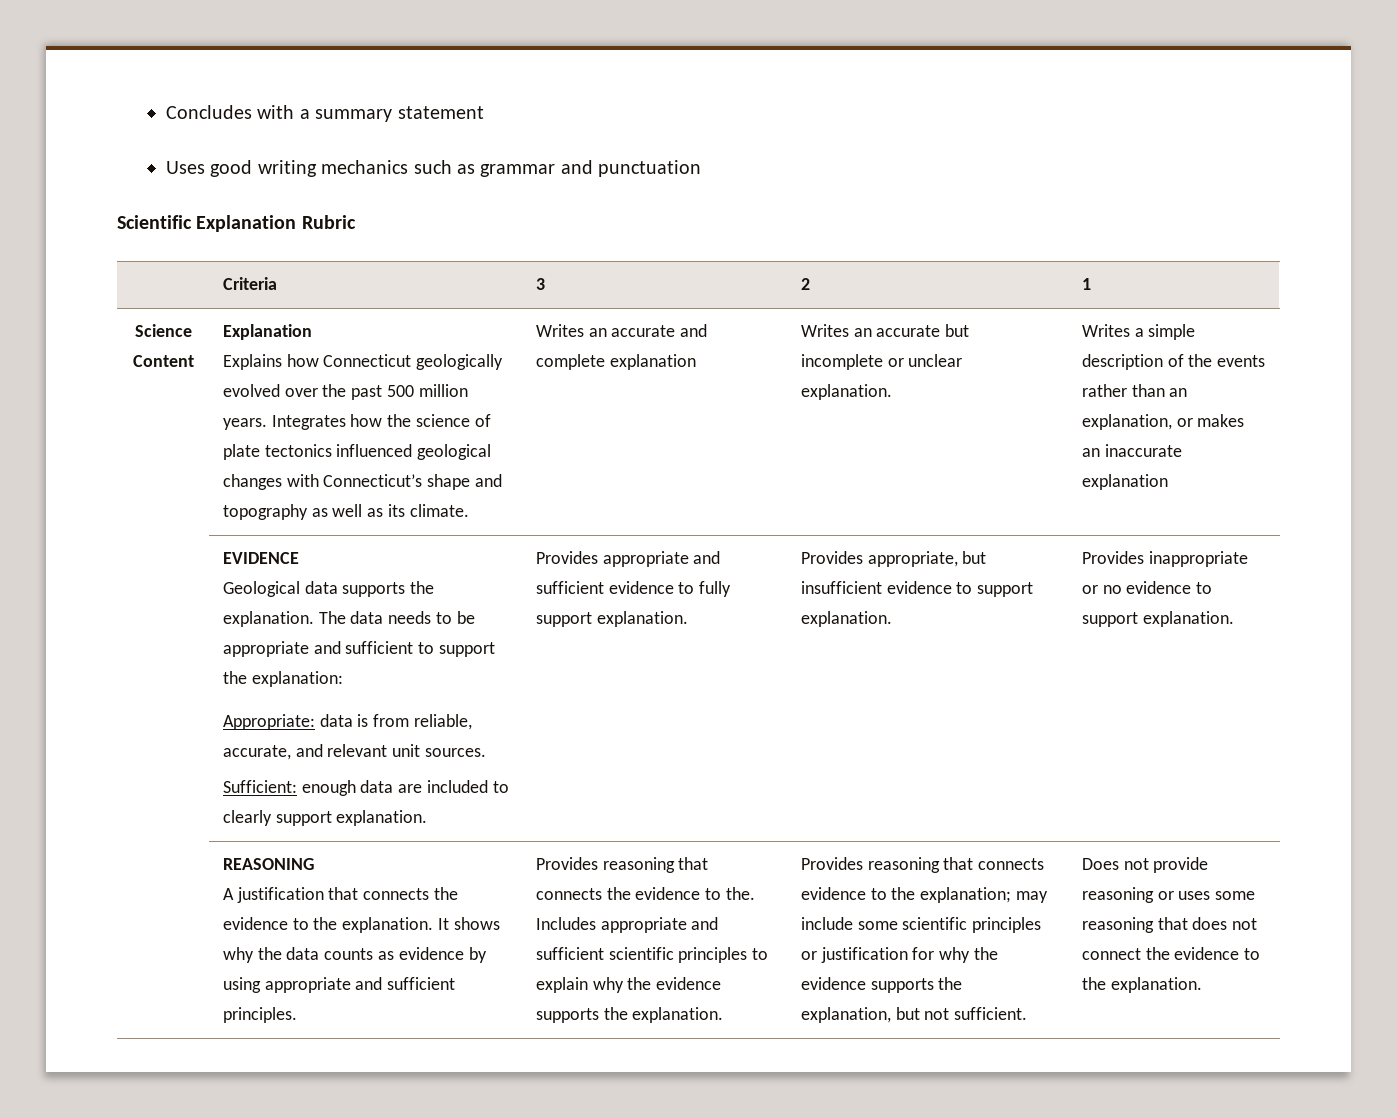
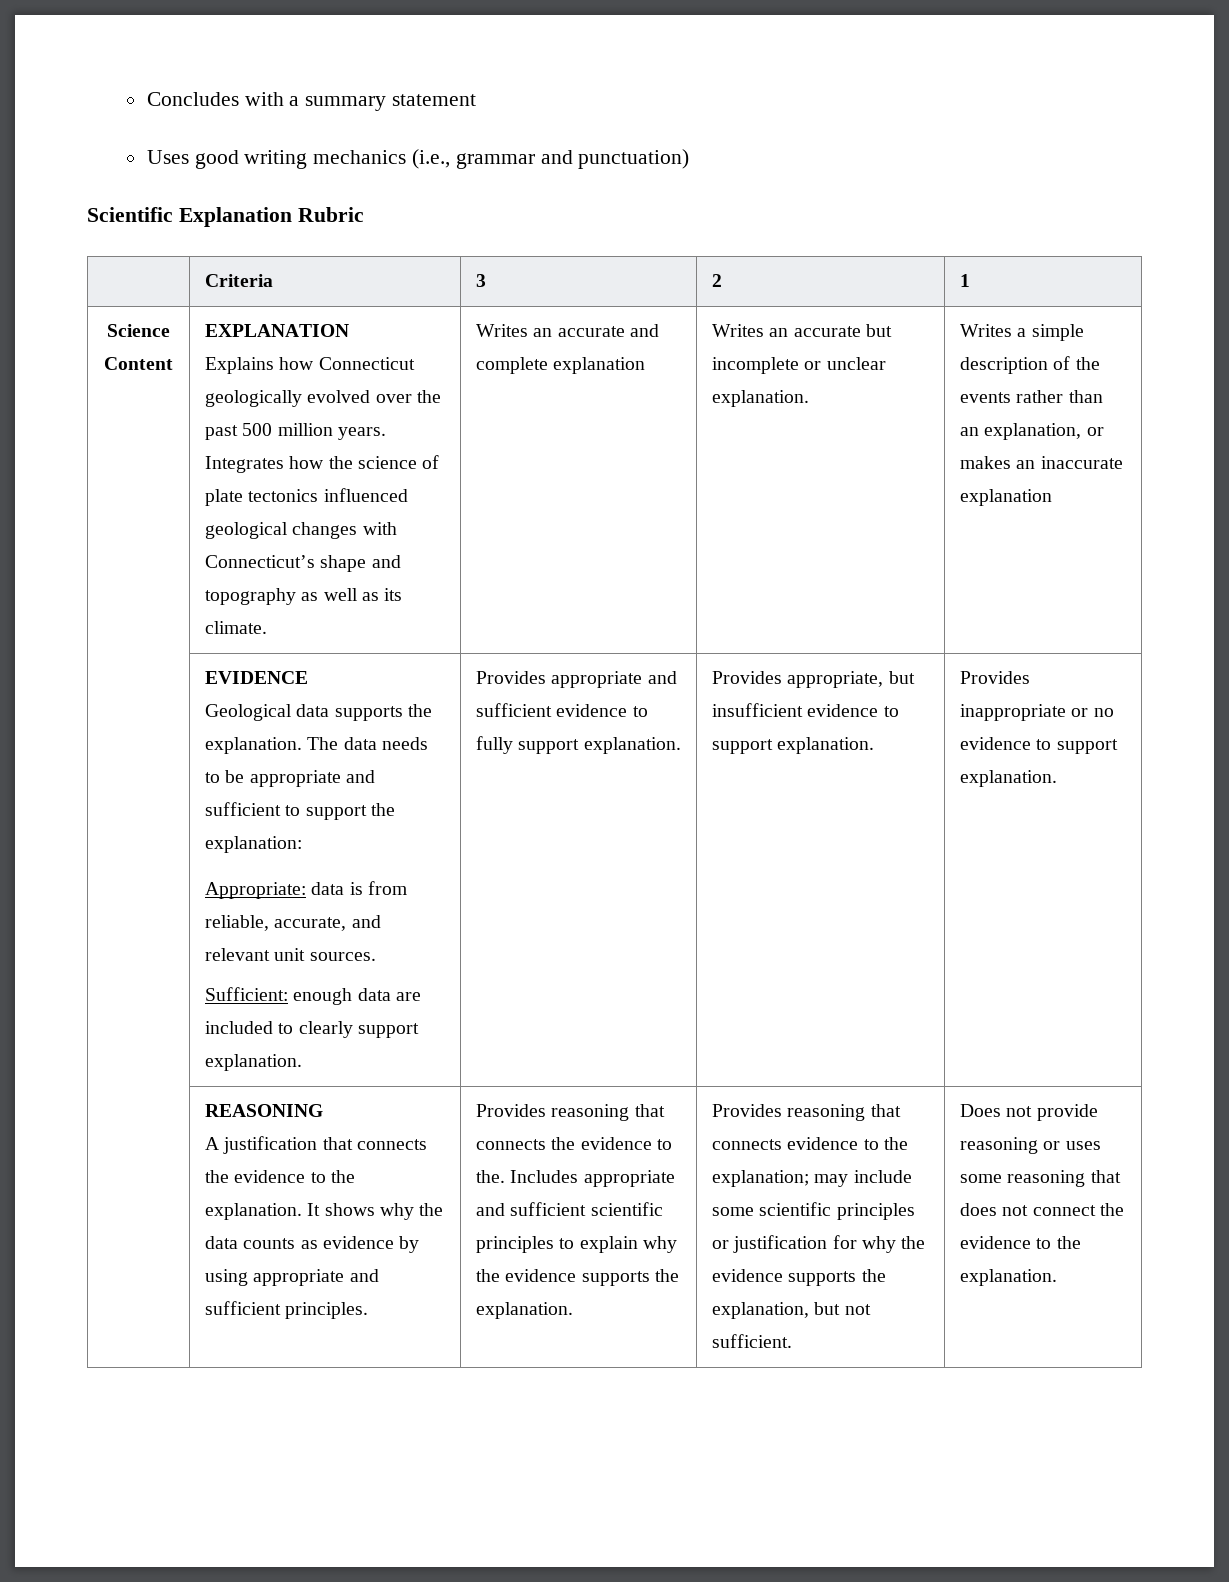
- Uses good writing mechanics such as grammar and punctuation
+ Uses good writing mechanics (i.e., grammar and punctuation)
- Science Content | Explanation
+ Science Content | EXPLANATION

